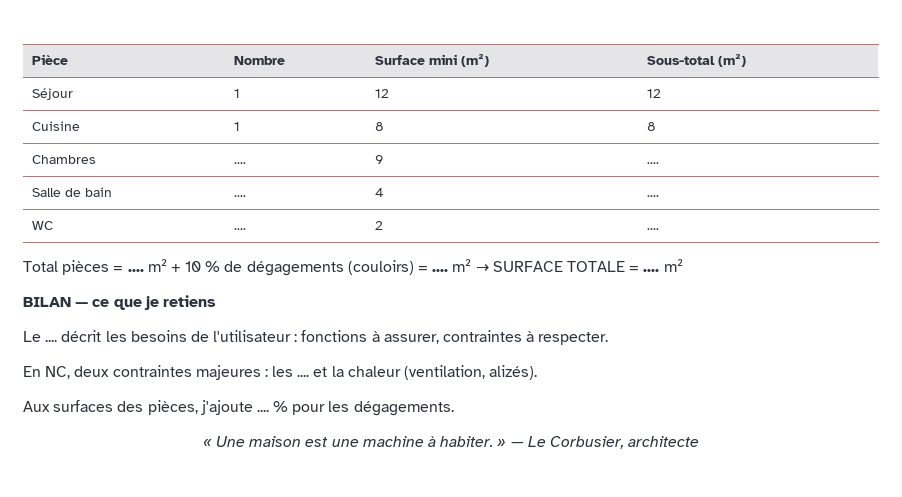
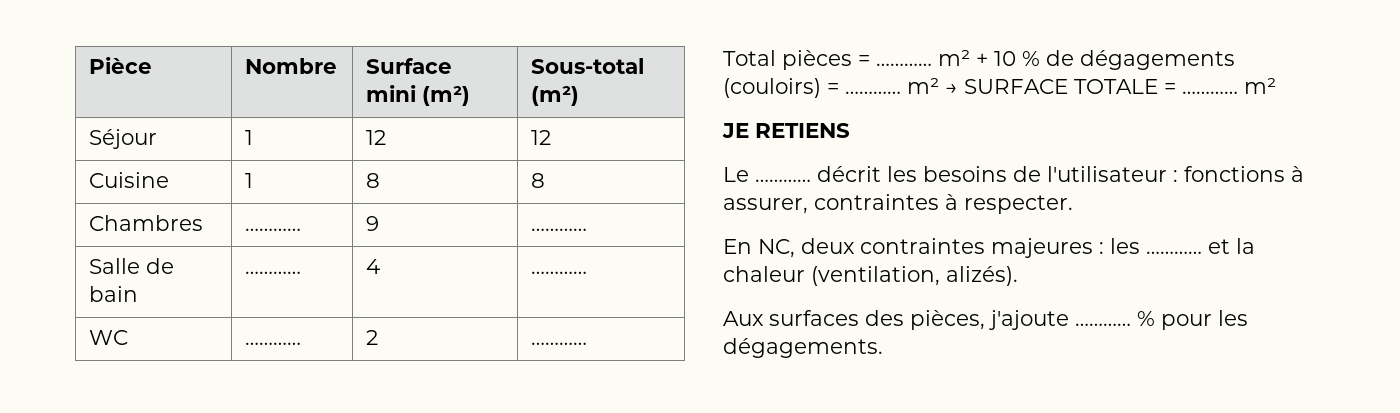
- Chambres | .... | 9 | ....
+ Chambres | ………… | 9 | …………
- Salle de bain | .... | 4 | ....
+ Salle de bain | ………… | 4 | …………
- WC | .... | 2 | ....
+ WC | ………… | 2 | …………
- Total pièces = .... m² + 10 % de dégagements (couloirs) = .... m² → SURFACE TOTALE = .... m²
+ Total pièces = ………… m² + 10 % de dégagements (couloirs) = ………… m² → SURFACE TOTALE = ………… m²
- BILAN — ce que je retiens
- Le .... décrit les besoins de l'utilisateur : fonctions à assurer, contraintes à respecter.
+ JE RETIENS
+ Le ………… décrit les besoins de l'utilisateur : fonctions à assurer, contraintes à respecter.
- En NC, deux contraintes majeures : les .... et la chaleur (ventilation, alizés).
+ En NC, deux contraintes majeures : les ………… et la chaleur (ventilation, alizés).
- Aux surfaces des pièces, j'ajoute ....
+ Aux surfaces des pièces, j'ajoute …………
- « Une maison est une machine à habiter. » — Le Corbusier, architecte

